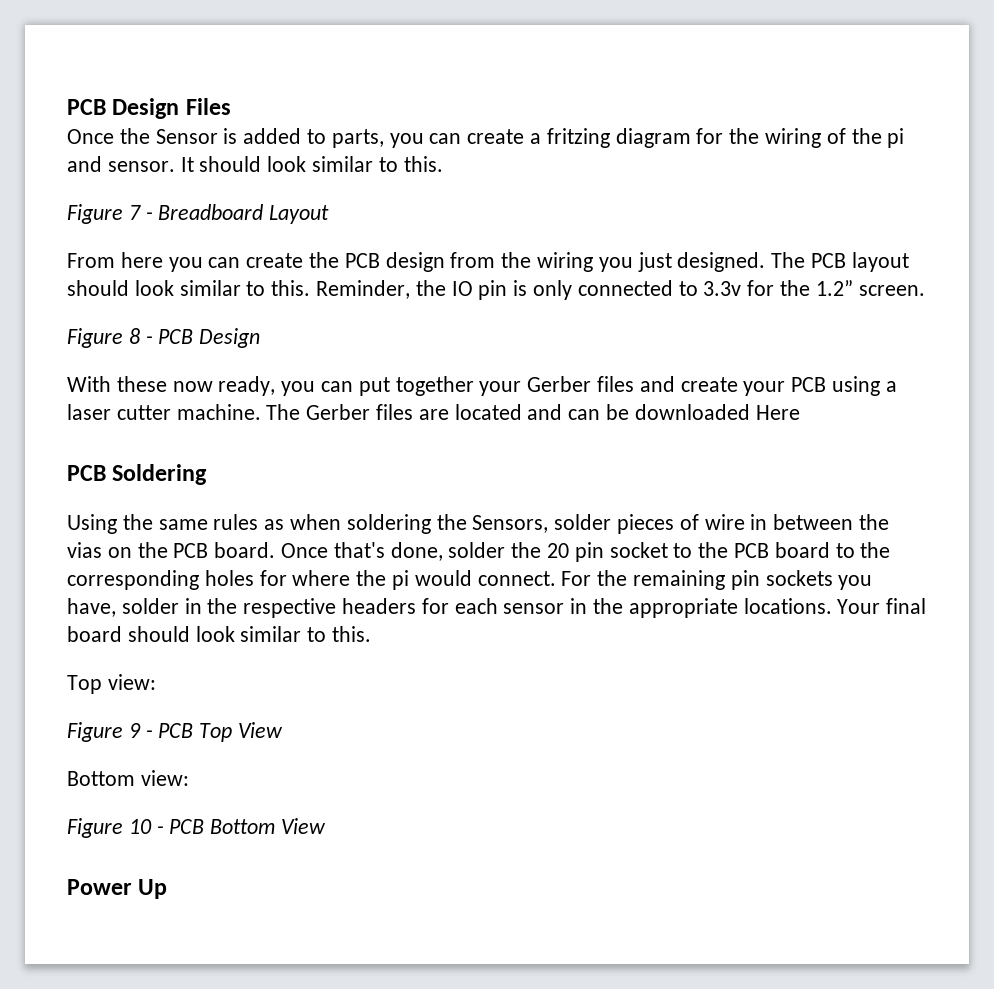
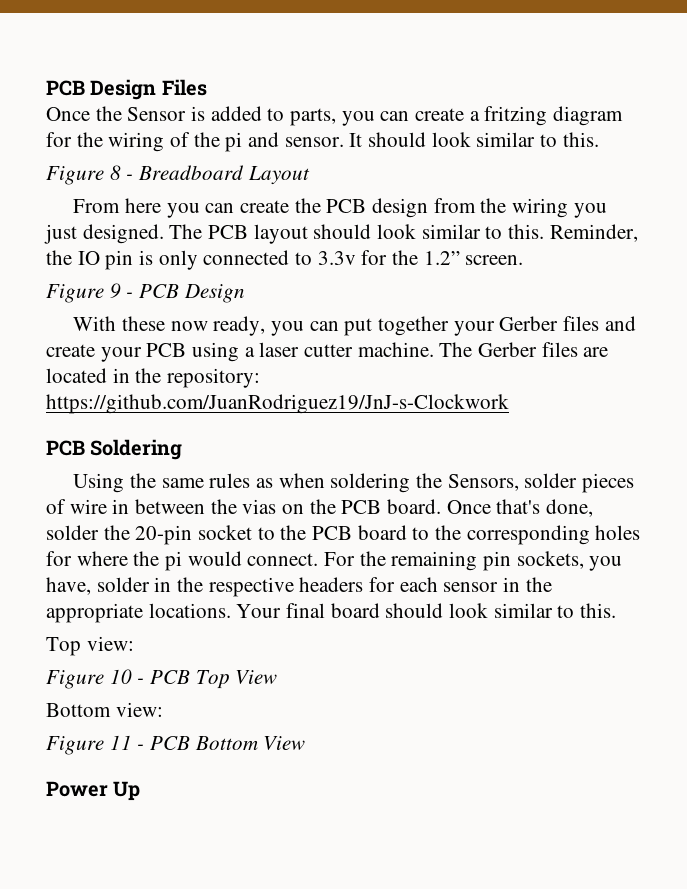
- Figure 7 - Breadboard Layout
+ Figure 8 - Breadboard Layout
- Figure 8 - PCB Design
+ Figure 9 - PCB Design
- The Gerber files are located and can be downloaded Here
+ The Gerber files are located in the repository: https://github.com/JuanRodriguez19/JnJ-s-Clockwork
- Once that's done, solder the 20 pin socket to the PCB board to the corresponding holes for where the pi would connect.
+ Once that's done, solder the 20-pin socket to the PCB board to the corresponding holes for where the pi would connect.
- For the remaining pin sockets you have, solder in the respective headers for each sensor in the appropriate locations.
+ For the remaining pin sockets, you have, solder in the respective headers for each sensor in the appropriate locations.
- Figure 9 - PCB Top View
+ Figure 10 - PCB Top View
- Figure 10 - PCB Bottom View
+ Figure 11 - PCB Bottom View

